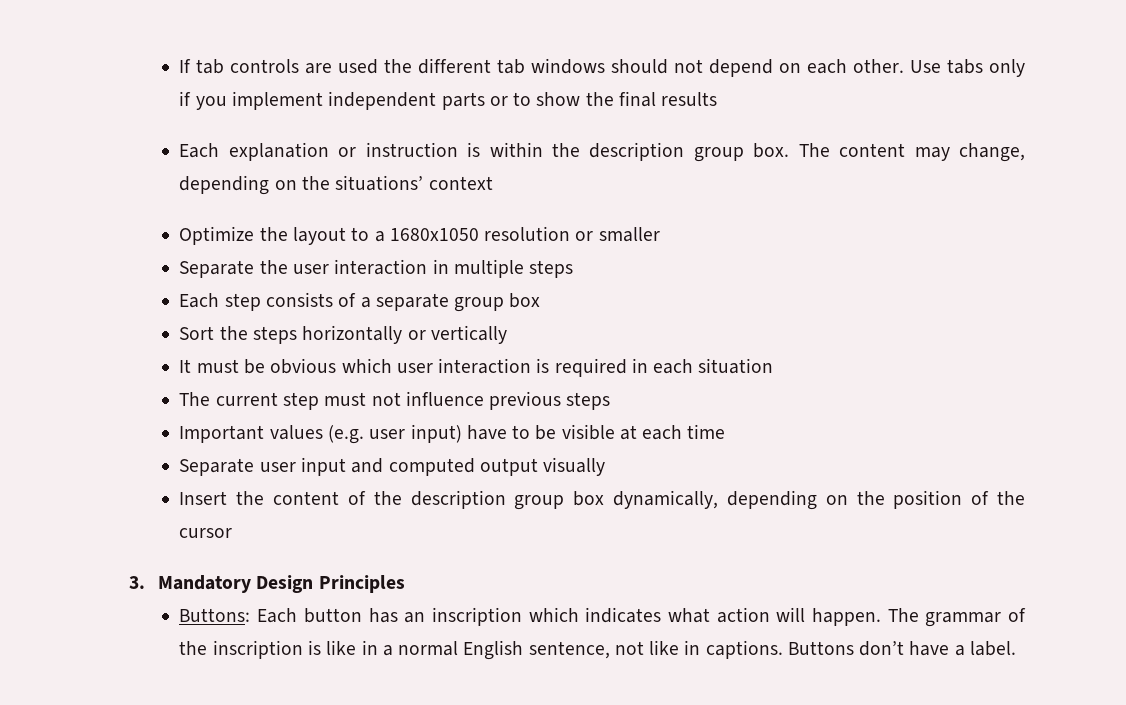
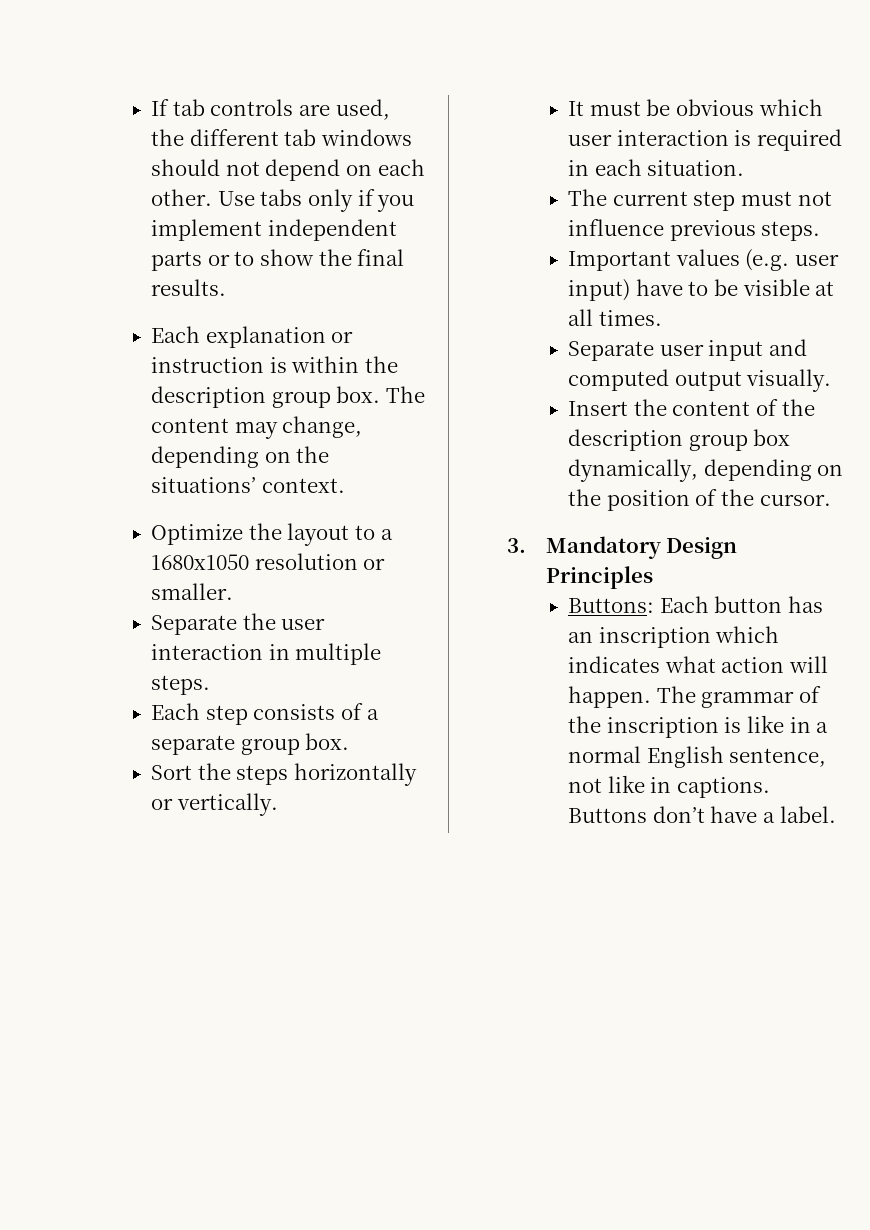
- If tab controls are used the different tab windows should not depend on each other.
+ If tab controls are used, the different tab windows should not depend on each other.
- Use tabs only if you implement independent parts or to show the final results
+ Use tabs only if you implement independent parts or to show the final results.
- The content may change, depending on the situations’ context
+ The content may change, depending on the situations’ context.
- Optimize the layout to a 1680x1050 resolution or smaller
+ Optimize the layout to a 1680x1050 resolution or smaller.
- Separate the user interaction in multiple steps
+ Separate the user interaction in multiple steps.
- Each step consists of a separate group box
+ Each step consists of a separate group box.
- Sort the steps horizontally or vertically
+ Sort the steps horizontally or vertically.
- It must be obvious which user interaction is required in each situation
+ It must be obvious which user interaction is required in each situation.
- The current step must not influence previous steps
+ The current step must not influence previous steps.
- Important values (e.g. user input) have to be visible at each time
+ Important values (e.g. user input) have to be visible at all times.
- Separate user input and computed output visually
+ Separate user input and computed output visually.
- Insert the content of the description group box dynamically, depending on the position of the cursor
+ Insert the content of the description group box dynamically, depending on the position of the cursor.

